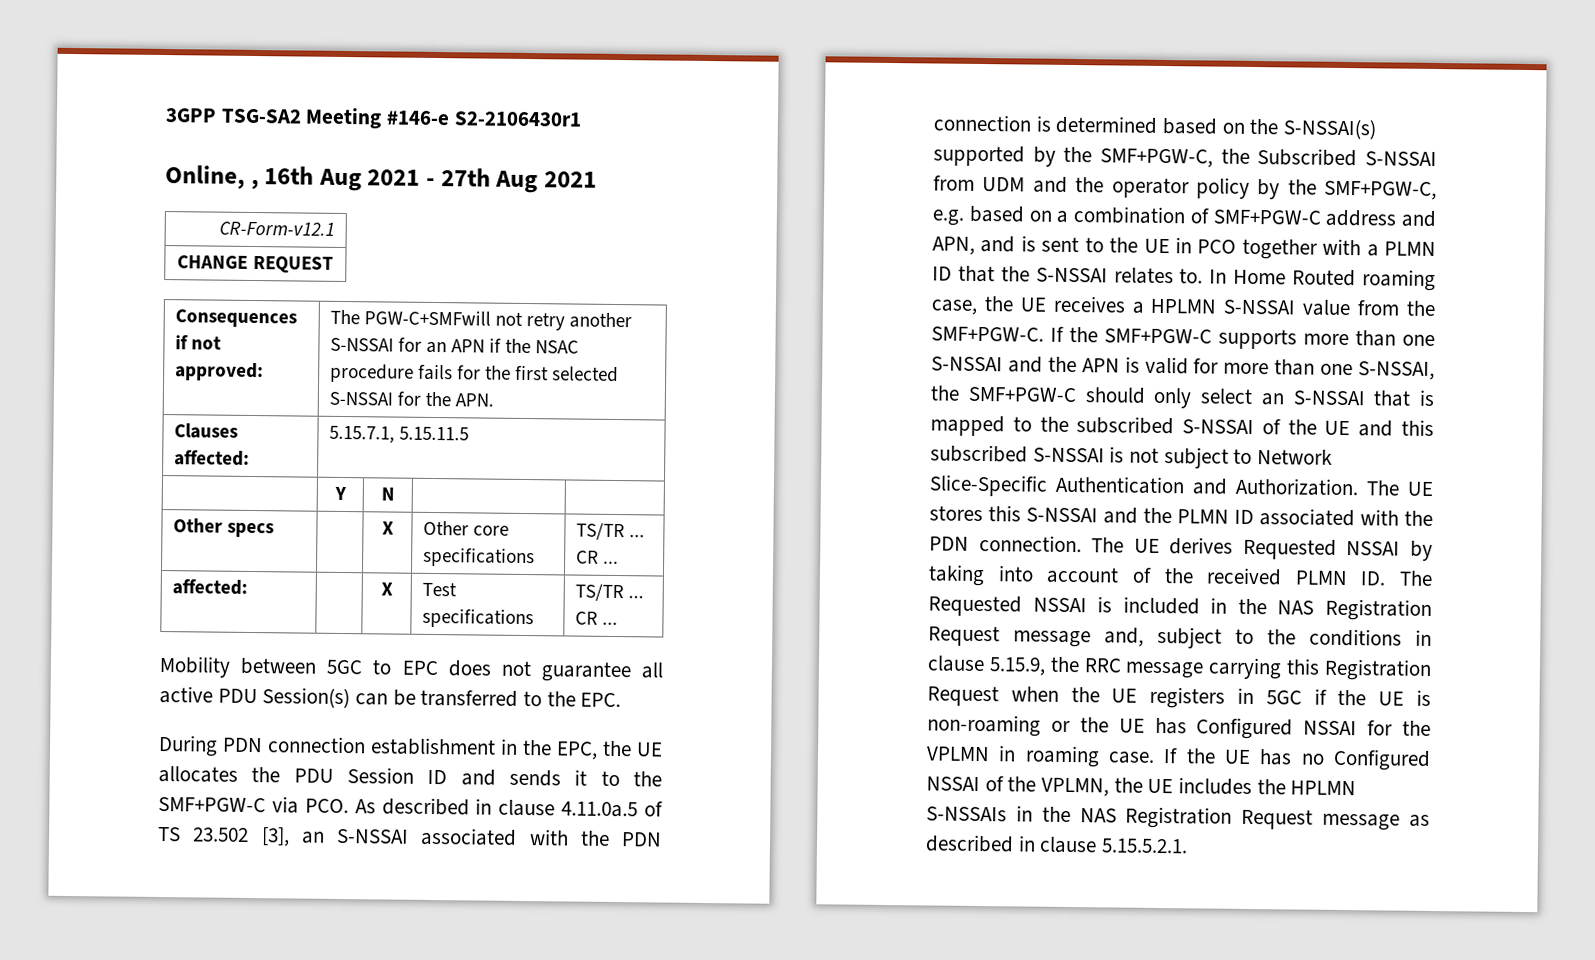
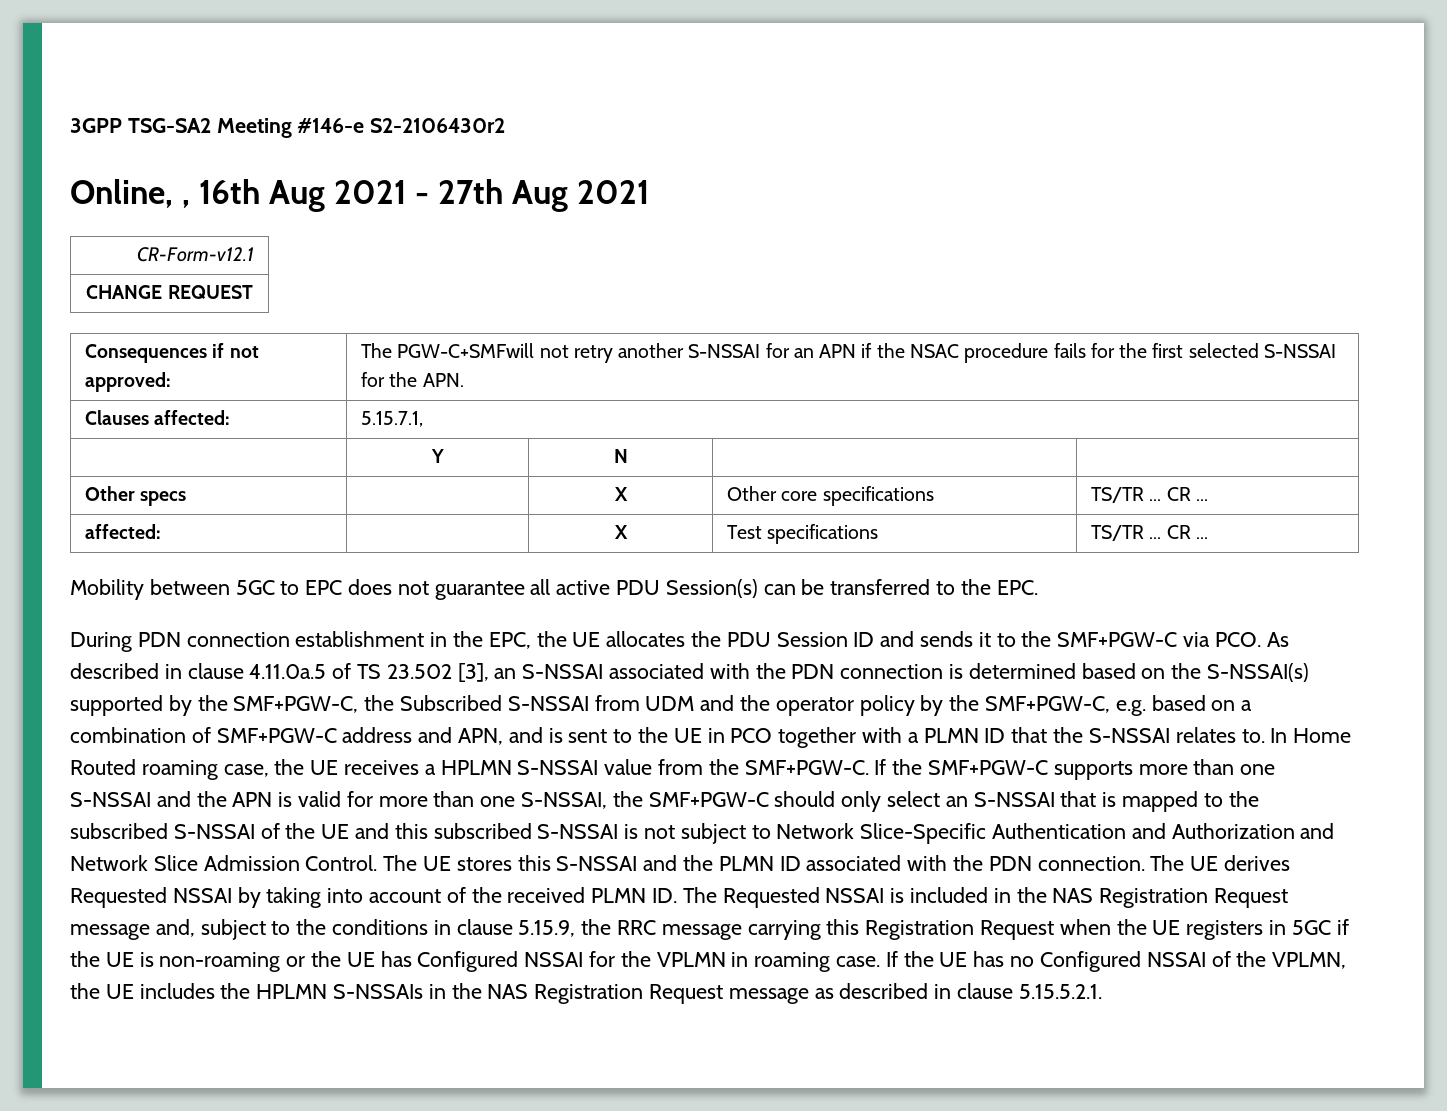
- 3GPP TSG-SA2 Meeting #146-e S2-2106430r1
+ 3GPP TSG-SA2 Meeting #146-e S2-2106430r2
- Clauses affected: | 5.15.7.1, 5.15.11.5
+ Clauses affected: | 5.15.7.1,
- If the SMF+PGW-C supports more than one S-NSSAI and the APN is valid for more than one S-NSSAI, the SMF+PGW-C should only select an S-NSSAI that is mapped to the subscribed S-NSSAI of the UE and this subscribed S-NSSAI is not subject to Network Slice-Specific Authentication and Authorization.
+ If the SMF+PGW-C supports more than one S-NSSAI and the APN is valid for more than one S-NSSAI, the SMF+PGW-C should only select an S-NSSAI that is mapped to the subscribed S-NSSAI of the UE and this subscribed S-NSSAI is not subject to Network Slice-Specific Authentication and Authorization and Network Slice Admission Control.

